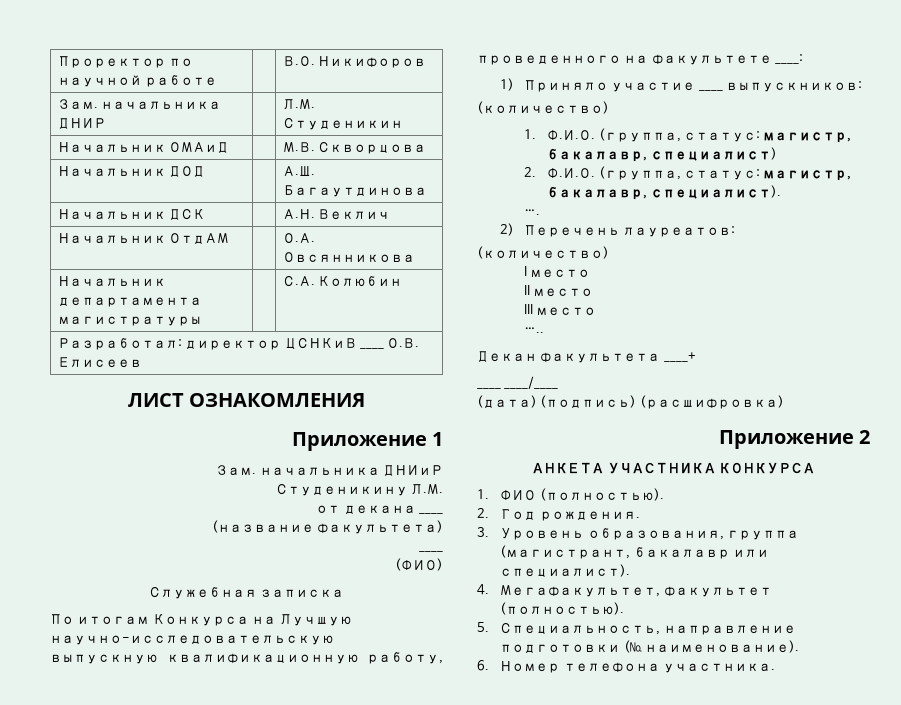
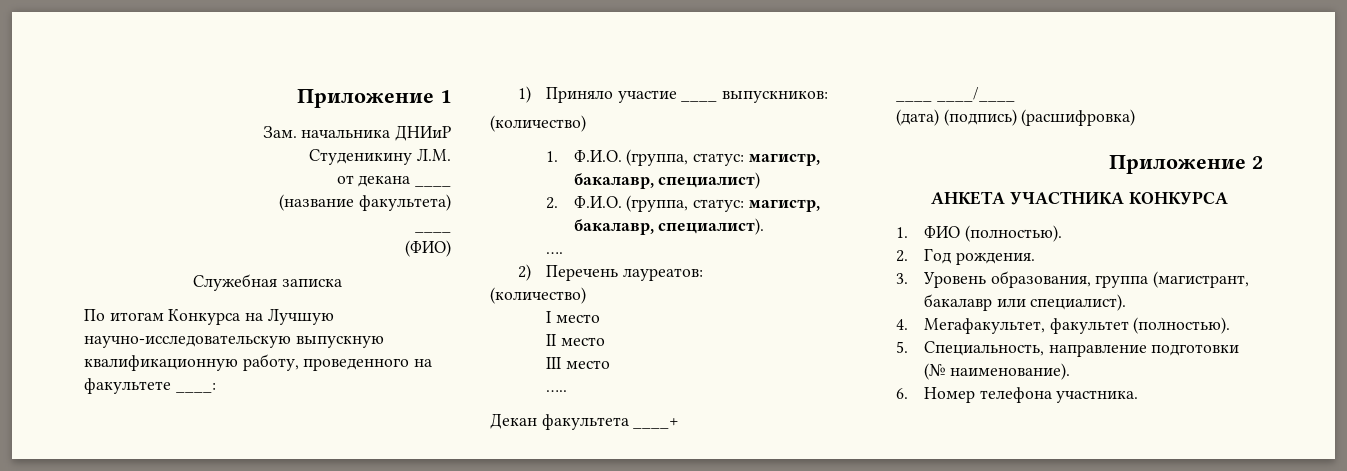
- Проректор по научной работе | | В.О. Никифоров
- Зам. начальника ДНИР | | Л.М. Студеникин
- Начальник ОМАиД | | М.В. Скворцова
- Начальник ДОД | | А.Ш. Багаутдинова
- Начальник ДСК | | А.Н. Веклич
- Начальник ОтдАМ | | О.А. Овсянникова
- Начальник департамента магистратуры | | С.А. Колюбин
- Разработал: директор ЦСНКиВ ____ О.В. Елисеев
- ЛИСТ ОЗНАКОМЛЕНИЯ

